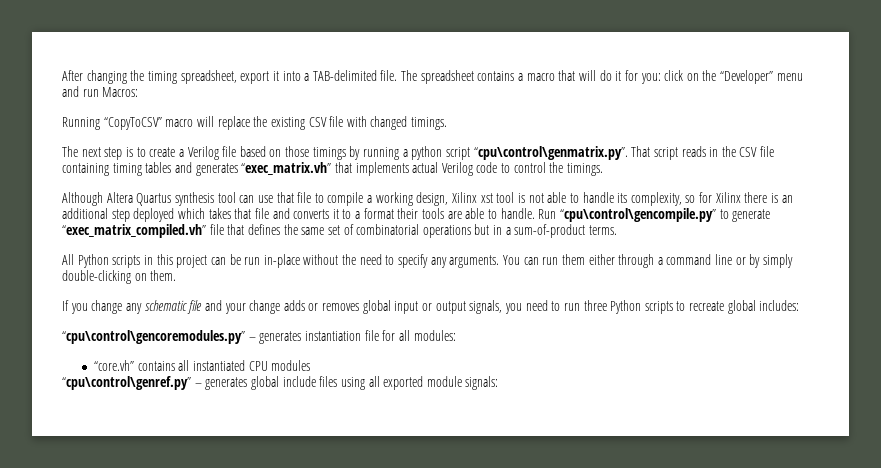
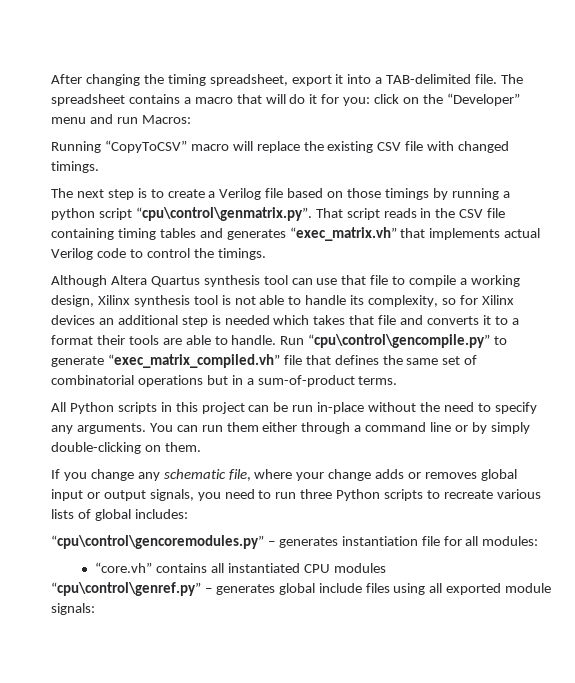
- Although Altera Quartus synthesis tool can use that file to compile a working design, Xilinx xst tool is not able to handle its complexity, so for Xilinx there is an additional step deployed which takes that file and converts it to a format their tools are able to handle.
+ Although Altera Quartus synthesis tool can use that file to compile a working design, Xilinx synthesis tool is not able to handle its complexity, so for Xilinx devices an additional step is needed which takes that file and converts it to a format their tools are able to handle.
- If you change any schematic file and your change adds or removes global input or output signals, you need to run three Python scripts to recreate global includes:
+ If you change any schematic file, where your change adds or removes global input or output signals, you need to run three Python scripts to recreate various lists of global includes:

